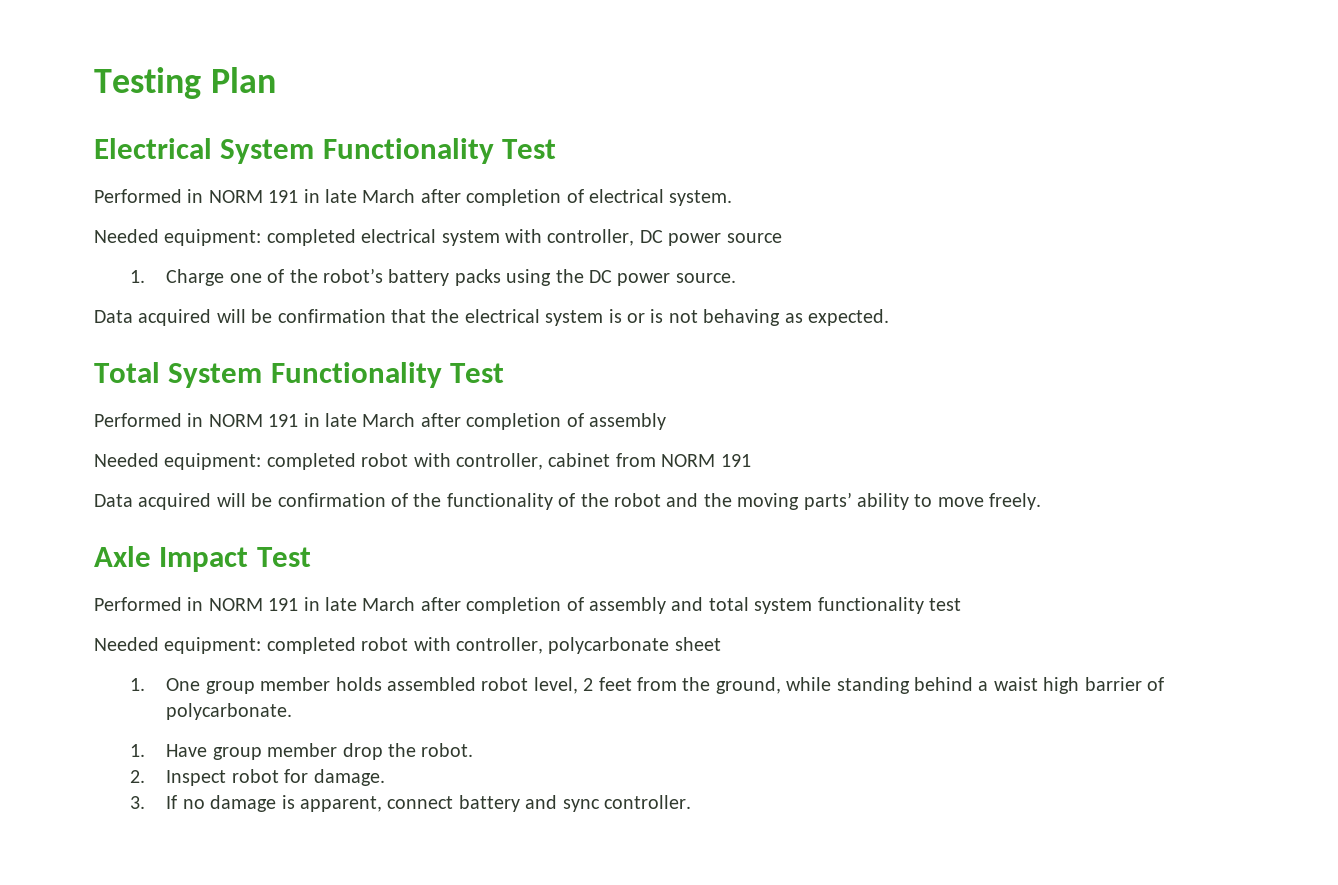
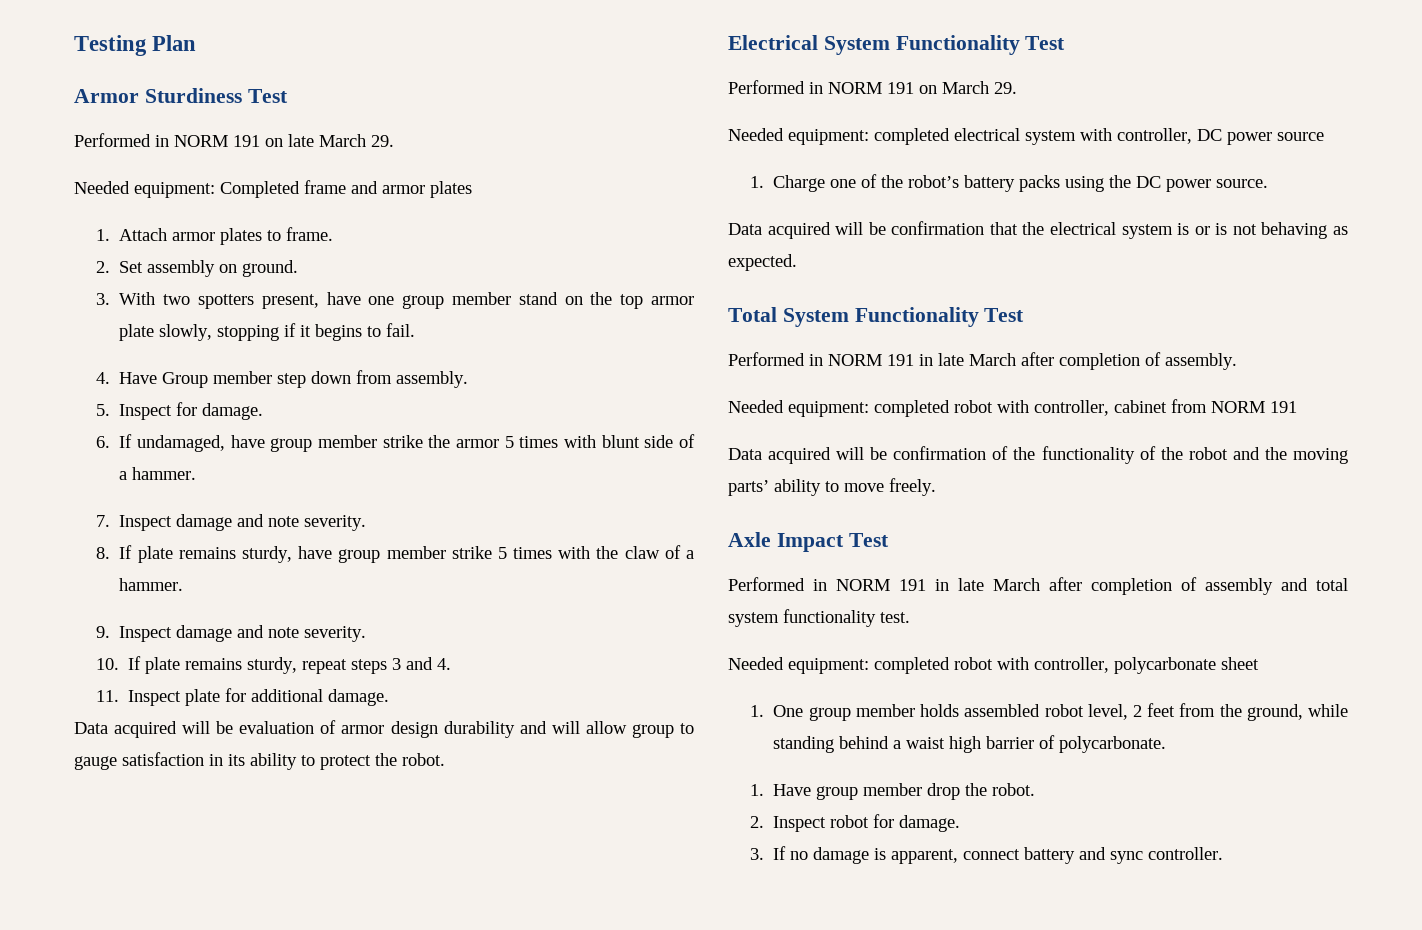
+ Armor Sturdiness Test
+ Performed in NORM 191 on late March 29.
+ Needed equipment: Completed frame and armor plates
+ 1. Attach armor plates to frame.
+ 2. Set assembly on ground.
+ 3. With two spotters present, have one group member stand on the top armor plate slowly, stopping if it begins to fail.
+ 4. Have Group member step down from assembly.
+ 5. Inspect for damage.
+ 6. If undamaged, have group member strike the armor 5 times with blunt side of a hammer.
+ 7. Inspect damage and note severity.
+ 8. If plate remains sturdy, have group member strike 5 times with the claw of a hammer.
+ 9. Inspect damage and note severity.
+ 10. If plate remains sturdy, repeat steps 3 and 4.
+ 11. Inspect plate for additional damage.
+ Data acquired will be evaluation of armor design durability and will allow group to gauge satisfaction in its ability to protect the robot.
- Performed in NORM 191 in late March after completion of electrical system.
+ Performed in NORM 191 on March 29.
  Total System Functionality Test
- Performed in NORM 191 in late March after completion of assembly
+ Performed in NORM 191 in late March after completion of assembly.
- Performed in NORM 191 in late March after completion of assembly and total system functionality test
+ Performed in NORM 191 in late March after completion of assembly and total system functionality test.

